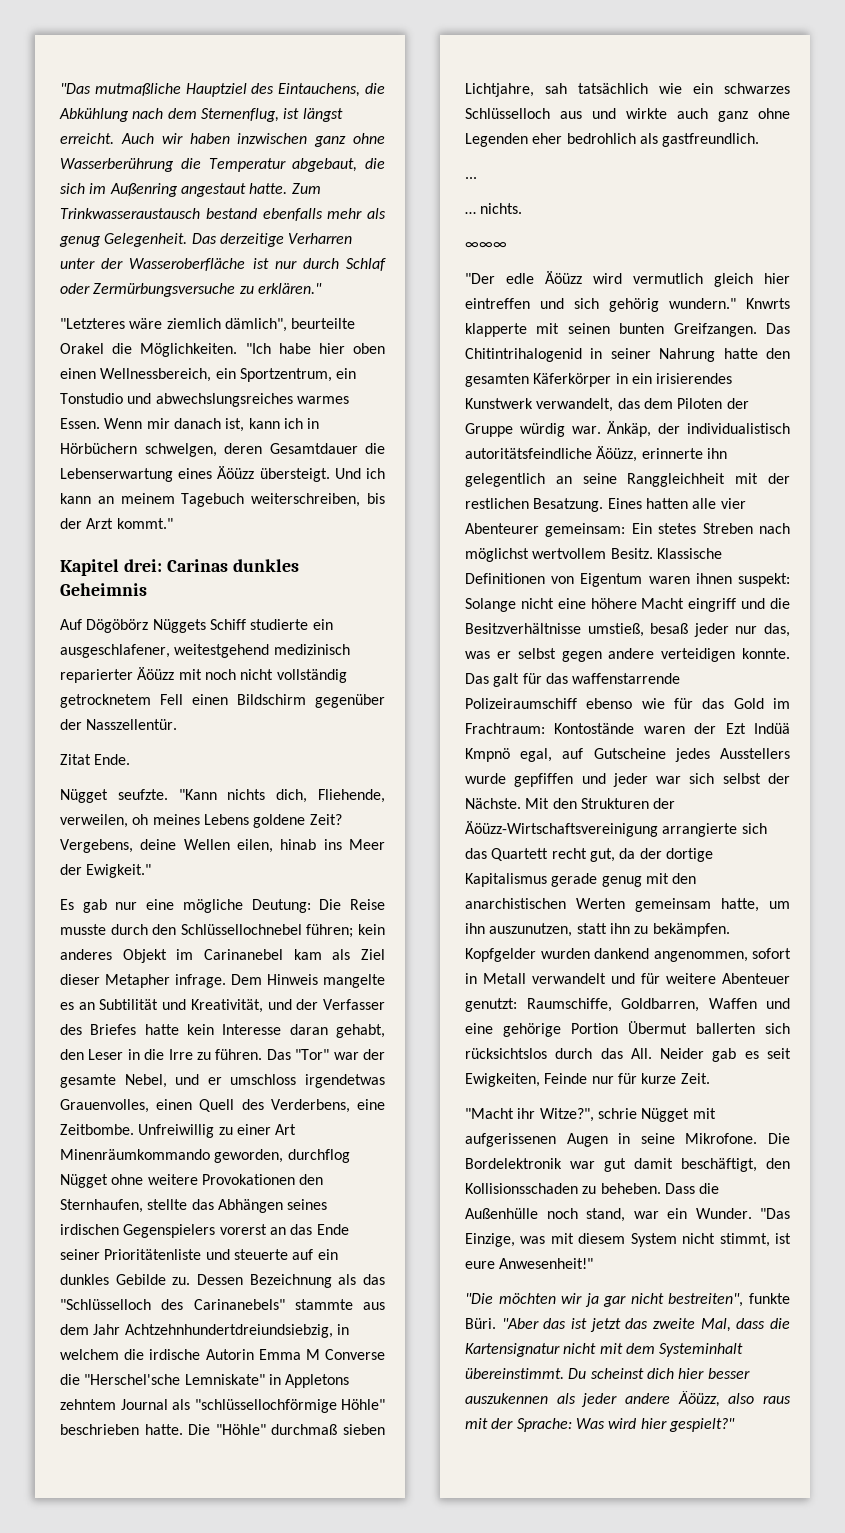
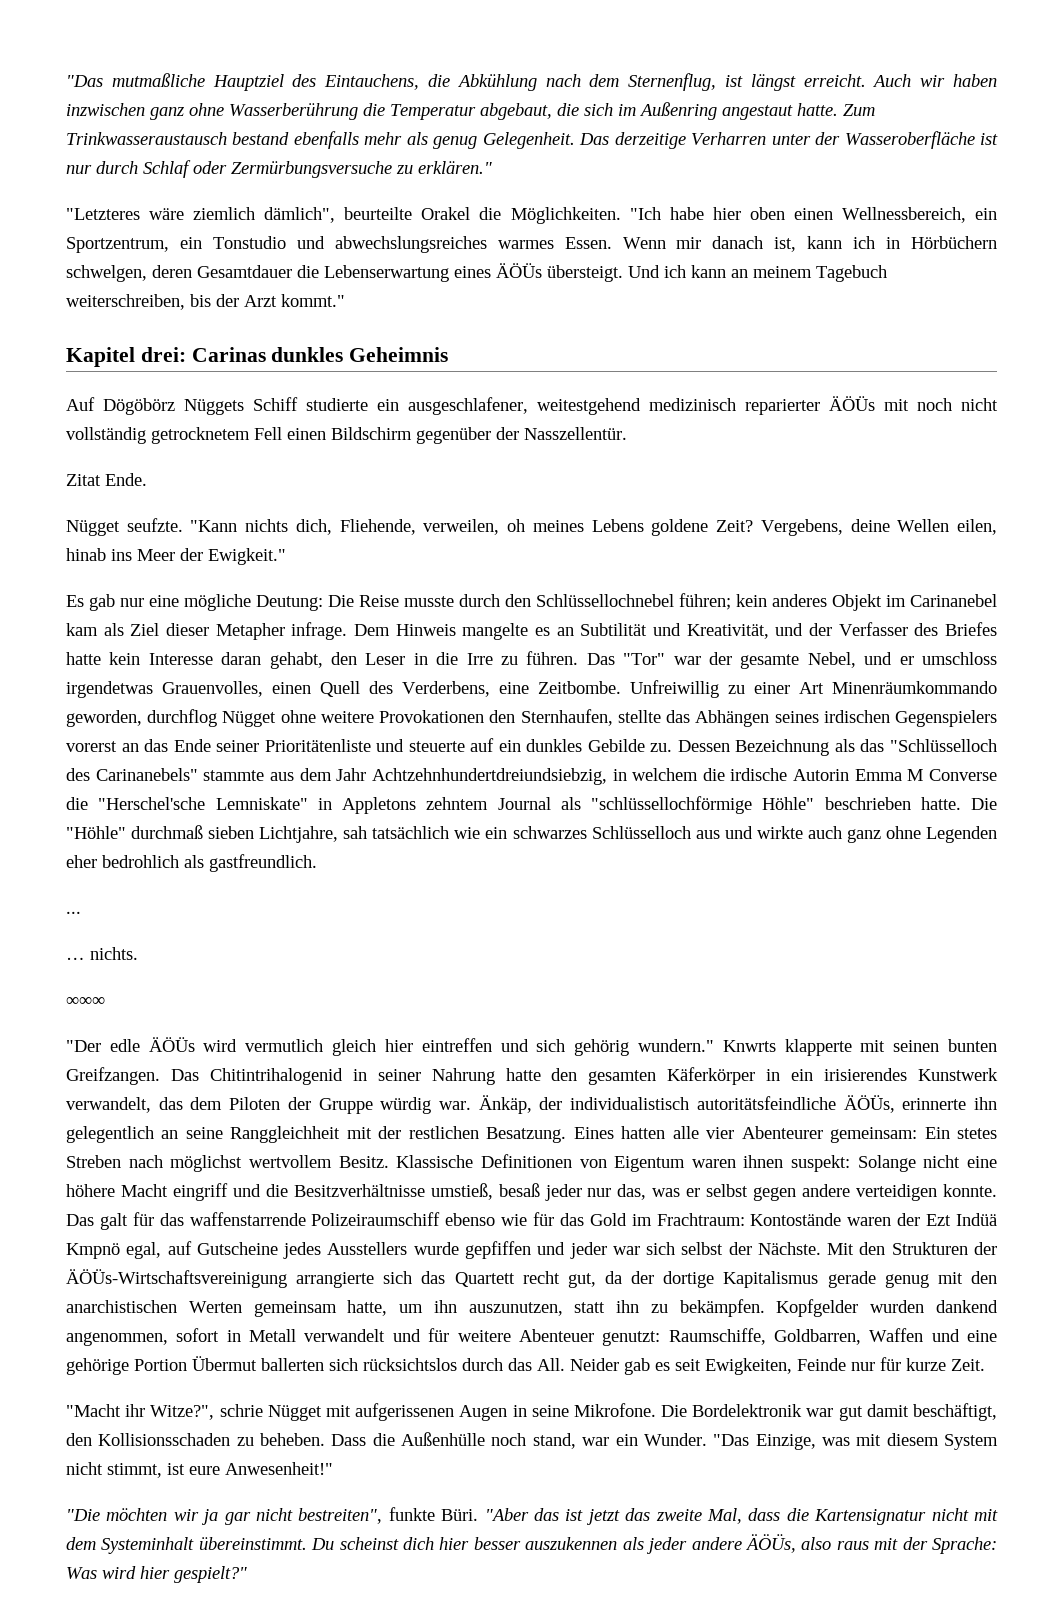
- Wenn mir danach ist, kann ich in Hörbüchern schwelgen, deren Gesamtdauer die Lebenserwartung eines Äöüzz übersteigt.
+ Wenn mir danach ist, kann ich in Hörbüchern schwelgen, deren Gesamtdauer die Lebenserwartung eines ÄÖÜs übersteigt.
- Auf Dögöbörz Nüggets Schiff studierte ein ausgeschlafener, weitestgehend medizinisch reparierter Äöüzz mit noch nicht vollständig getrocknetem Fell einen Bildschirm gegenüber der Nasszellentür.
+ Auf Dögöbörz Nüggets Schiff studierte ein ausgeschlafener, weitestgehend medizinisch reparierter ÄÖÜs mit noch nicht vollständig getrocknetem Fell einen Bildschirm gegenüber der Nasszellentür.
- "Der edle Äöüzz wird vermutlich gleich hier eintreffen und sich gehörig wundern."
+ "Der edle ÄÖÜs wird vermutlich gleich hier eintreffen und sich gehörig wundern."
- Änkäp, der individualistisch autoritätsfeindliche Äöüzz, erinnerte ihn gelegentlich an seine Ranggleichheit mit der restlichen Besatzung.
+ Änkäp, der individualistisch autoritätsfeindliche ÄÖÜs, erinnerte ihn gelegentlich an seine Ranggleichheit mit der restlichen Besatzung.
- Mit den Strukturen der Äöüzz-Wirtschaftsvereinigung arrangierte sich das Quartett recht gut, da der dortige Kapitalismus gerade genug mit den anarchistischen Werten gemeinsam hatte, um ihn auszunutzen, statt ihn zu bekämpfen.
+ Mit den Strukturen der ÄÖÜs-Wirtschaftsvereinigung arrangierte sich das Quartett recht gut, da der dortige Kapitalismus gerade genug mit den anarchistischen Werten gemeinsam hatte, um ihn auszunutzen, statt ihn zu bekämpfen.
- Du scheinst dich hier besser auszukennen als jeder andere Äöüzz, also raus mit der Sprache: Was wird hier gespielt?"
+ Du scheinst dich hier besser auszukennen als jeder andere ÄÖÜs, also raus mit der Sprache: Was wird hier gespielt?"

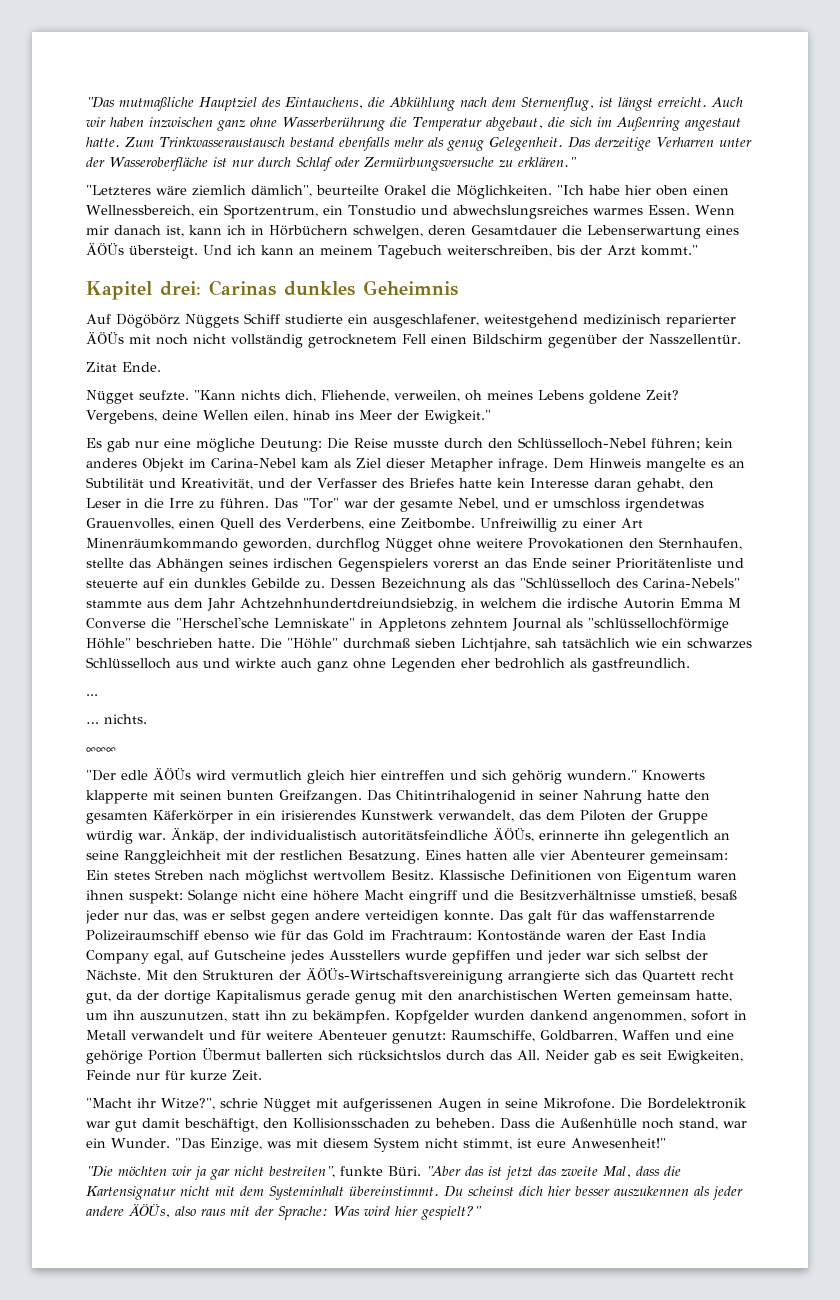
- Es gab nur eine mögliche Deutung: Die Reise musste durch den Schlüssellochnebel führen; kein anderes Objekt im Carinanebel kam als Ziel dieser Metapher infrage.
+ Es gab nur eine mögliche Deutung: Die Reise musste durch den Schlüsselloch-Nebel führen; kein anderes Objekt im Carina-Nebel kam als Ziel dieser Metapher infrage.
- Dessen Bezeichnung als das "Schlüsselloch des Carinanebels" stammte aus dem Jahr Achtzehnhundertdreiundsiebzig, in welchem die irdische Autorin Emma M Converse die "Herschel'sche Lemniskate" in Appletons zehntem Journal als "schlüssellochförmige Höhle" beschrieben hatte.
+ Dessen Bezeichnung als das "Schlüsselloch des Carina-Nebels" stammte aus dem Jahr Achtzehnhundertdreiundsiebzig, in welchem die irdische Autorin Emma M Converse die "Herschel'sche Lemniskate" in Appletons zehntem Journal als "schlüssellochförmige Höhle" beschrieben hatte.
- Knwrts klapperte mit seinen bunten Greifzangen.
+ Knowerts klapperte mit seinen bunten Greifzangen.
- Das galt für das waffenstarrende Polizeiraumschiff ebenso wie für das Gold im Frachtraum: Kontostände waren der Ezt Indüä Kmpnö egal, auf Gutscheine jedes Ausstellers wurde gepfiffen und jeder war sich selbst der Nächste.
+ Das galt für das waffenstarrende Polizeiraumschiff ebenso wie für das Gold im Frachtraum: Kontostände waren der East India Company egal, auf Gutscheine jedes Ausstellers wurde gepfiffen und jeder war sich selbst der Nächste.

